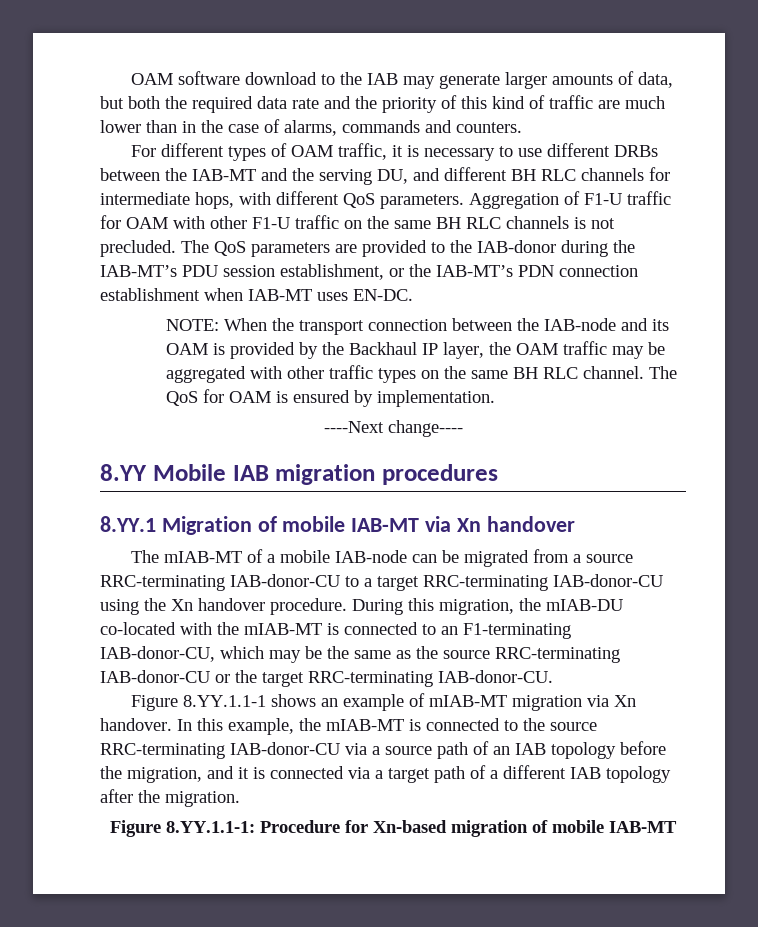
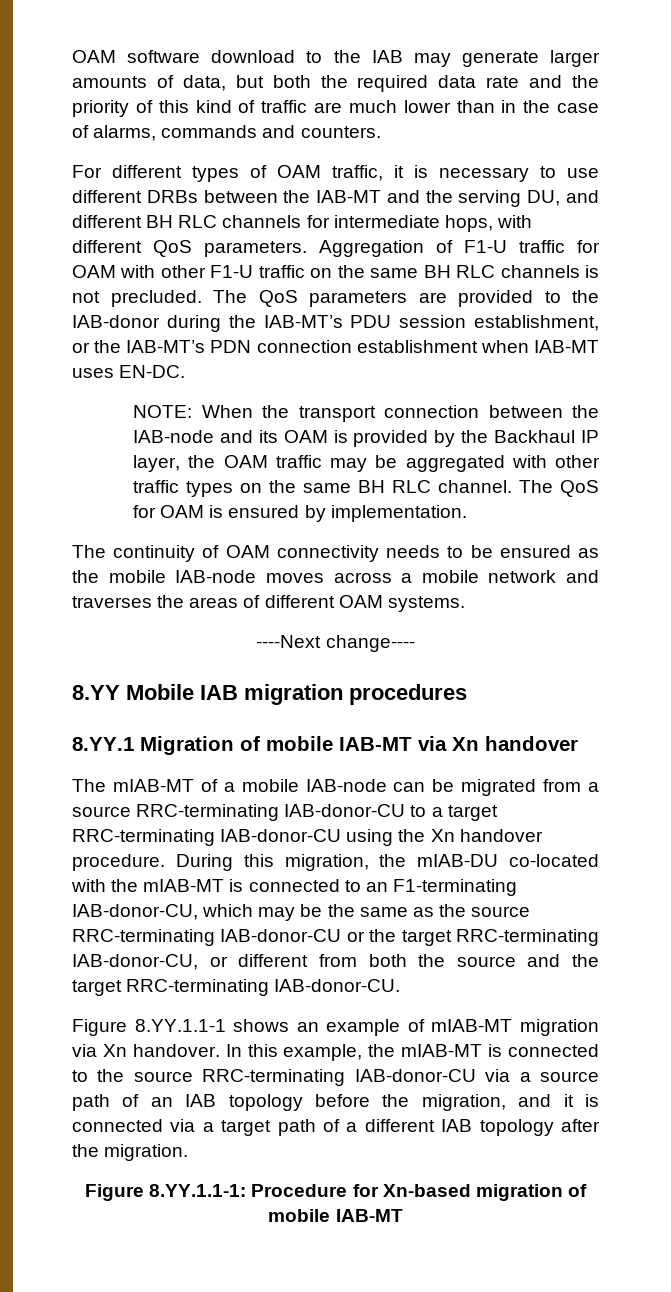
+ The continuity of OAM connectivity needs to be ensured as the mobile IAB-node moves across a mobile network and traverses the areas of different OAM systems.
- During this migration, the mIAB-DU co-located with the mIAB-MT is connected to an F1-terminating IAB-donor-CU, which may be the same as the source RRC-terminating IAB-donor-CU or the target RRC-terminating IAB-donor-CU.
+ During this migration, the mIAB-DU co-located with the mIAB-MT is connected to an F1-terminating IAB-donor-CU, which may be the same as the source RRC-terminating IAB-donor-CU or the target RRC-terminating IAB-donor-CU, or different from both the source and the target RRC-terminating IAB-donor-CU.

